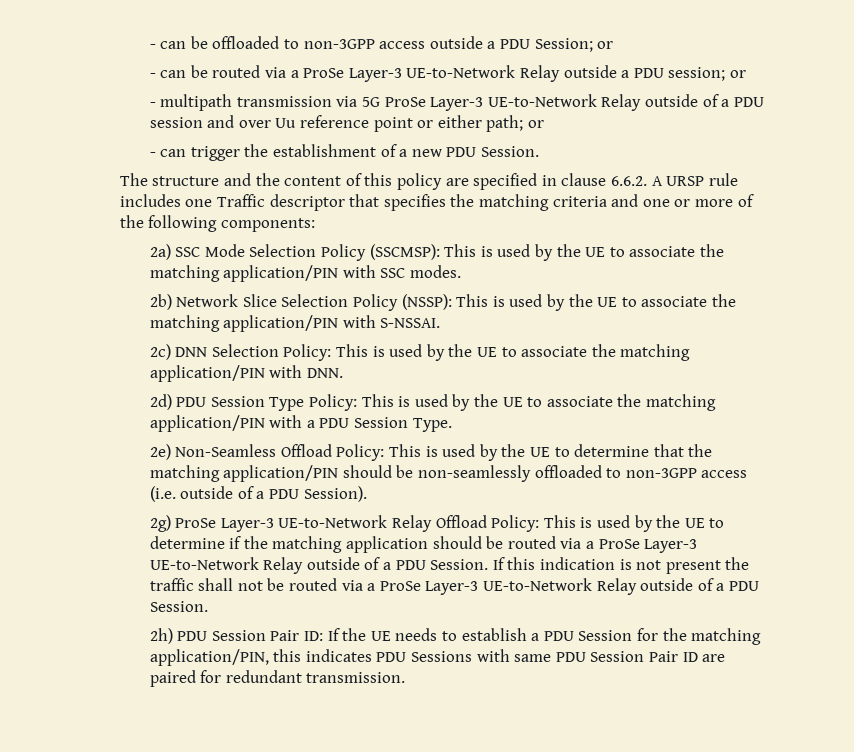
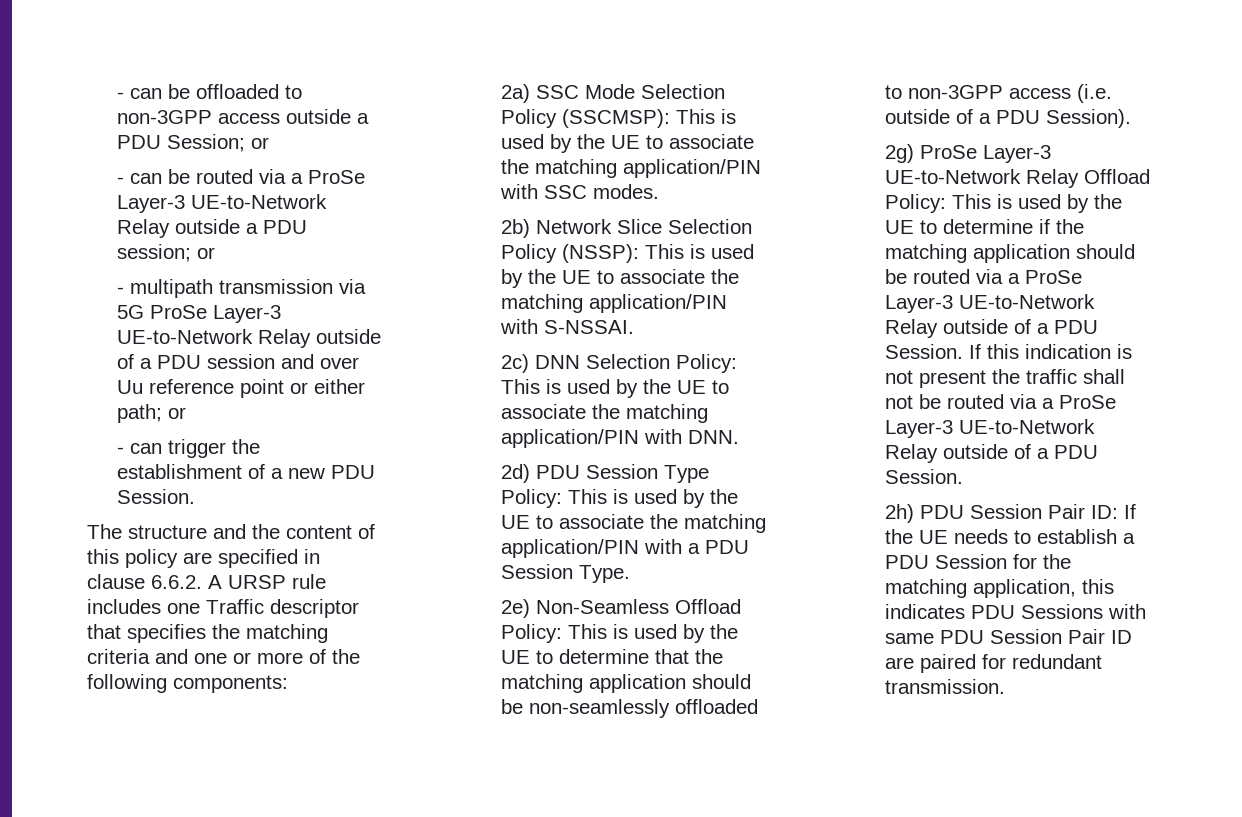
- 2e) Non-Seamless Offload Policy: This is used by the UE to determine that the matching application/PIN should be non-seamlessly offloaded to non-3GPP access (i.e. outside of a PDU Session).
+ 2e) Non-Seamless Offload Policy: This is used by the UE to determine that the matching application should be non-seamlessly offloaded to non-3GPP access (i.e. outside of a PDU Session).
- 2h) PDU Session Pair ID: If the UE needs to establish a PDU Session for the matching application/PIN, this indicates PDU Sessions with same PDU Session Pair ID are paired for redundant transmission.
+ 2h) PDU Session Pair ID: If the UE needs to establish a PDU Session for the matching application, this indicates PDU Sessions with same PDU Session Pair ID are paired for redundant transmission.

